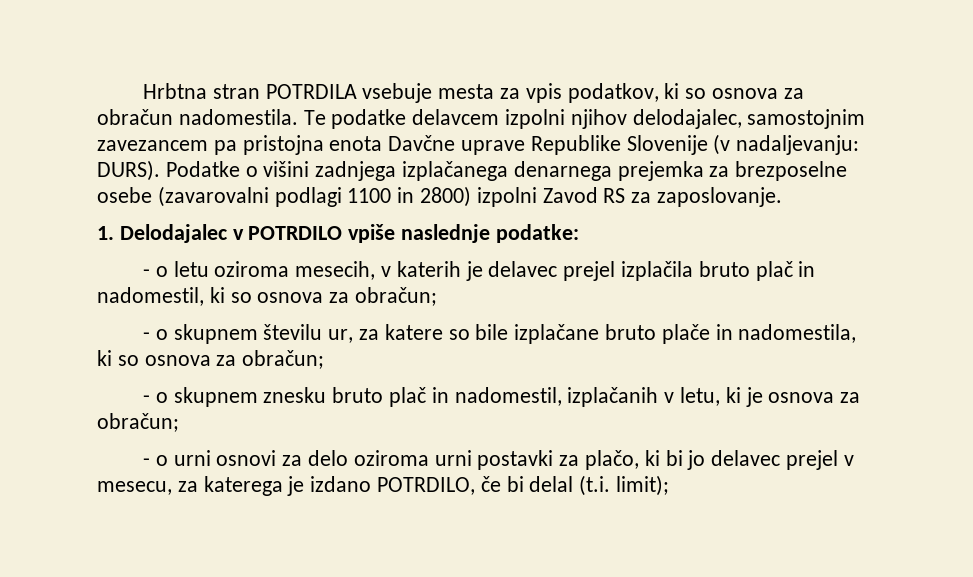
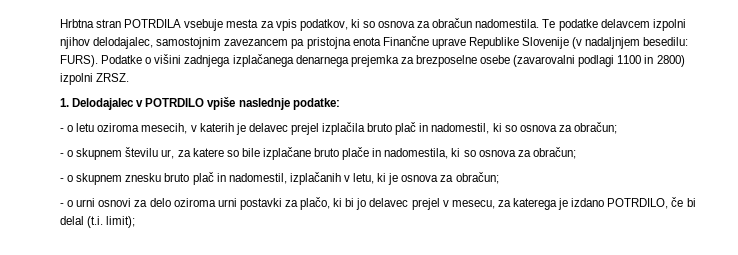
- Te podatke delavcem izpolni njihov delodajalec, samostojnim zavezancem pa pristojna enota Davčne uprave Republike Slovenije (v nadaljevanju: DURS).
+ Te podatke delavcem izpolni njihov delodajalec, samostojnim zavezancem pa pristojna enota Finančne uprave Republike Slovenije (v nadaljnjem besedilu: FURS).
- Podatke o višini zadnjega izplačanega denarnega prejemka za brezposelne osebe (zavarovalni podlagi 1100 in 2800) izpolni Zavod RS za zaposlovanje.
+ Podatke o višini zadnjega izplačanega denarnega prejemka za brezposelne osebe (zavarovalni podlagi 1100 in 2800) izpolni ZRSZ.

